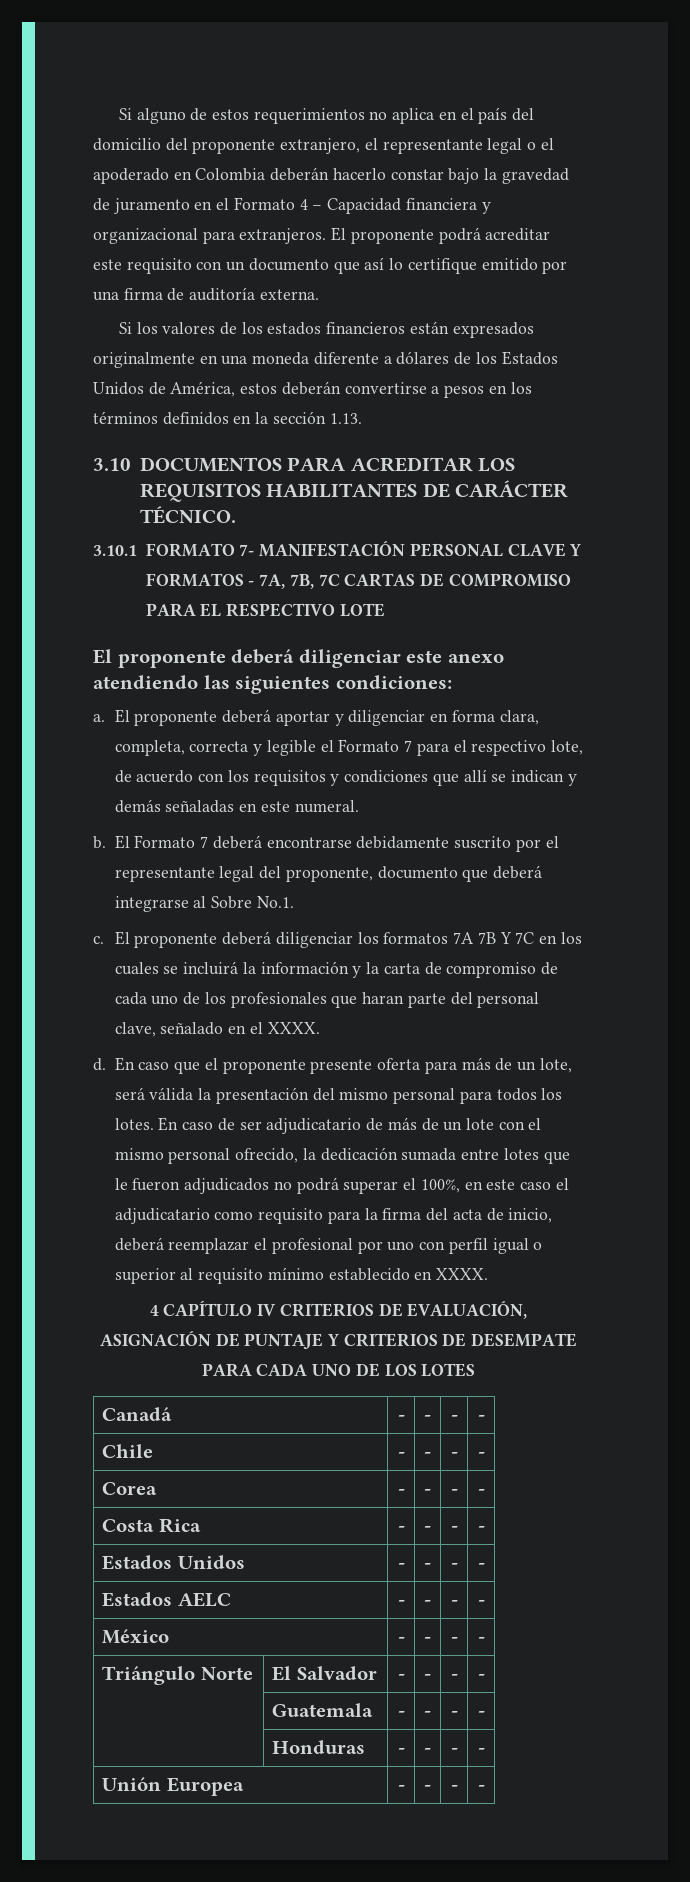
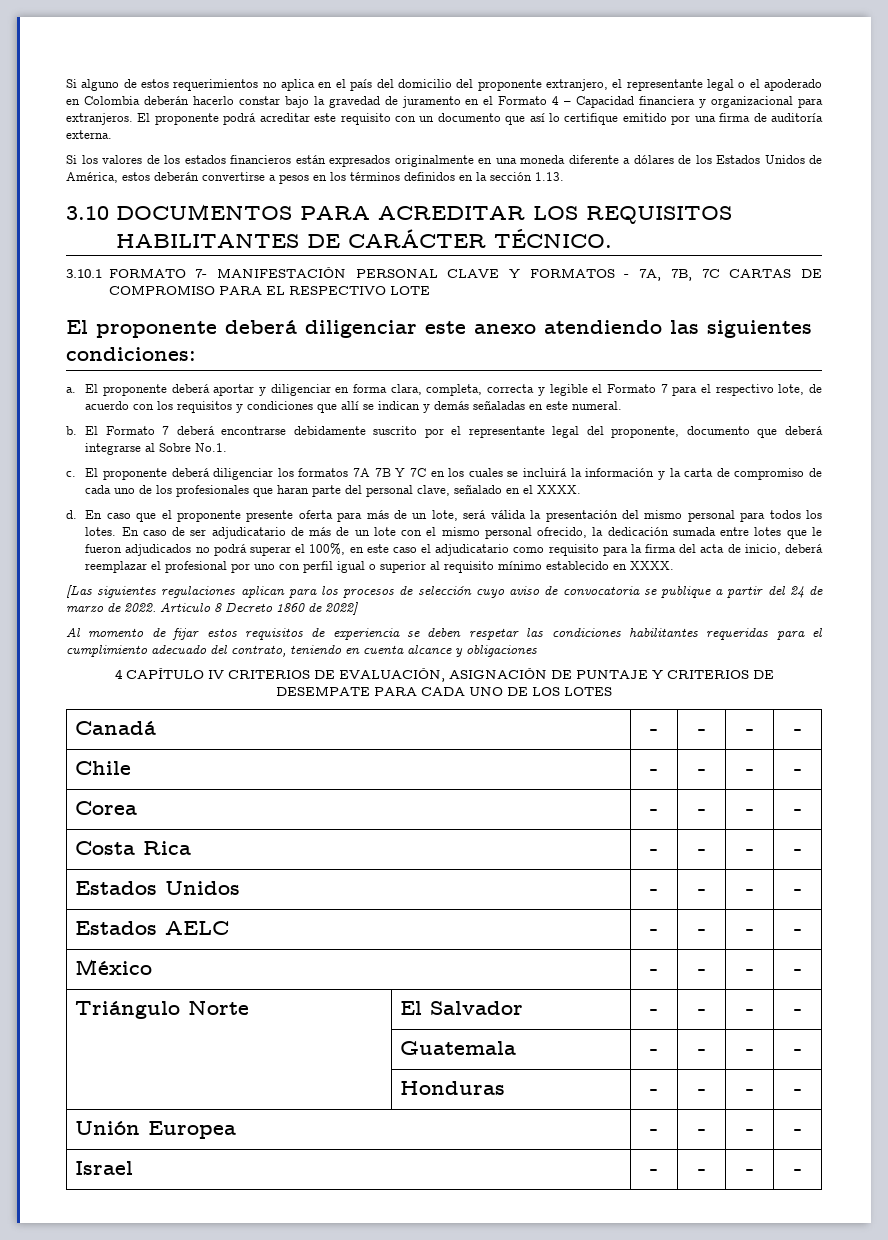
+ [Las siguientes regulaciones aplican para los procesos de selección cuyo aviso de convocatoria se publique a partir del 24 de marzo de 2022. Articulo 8 Decreto 1860 de 2022]
+ Al momento de fijar estos requisitos de experiencia se deben respetar las condiciones habilitantes requeridas para el cumplimiento adecuado del contrato, teniendo en cuenta alcance y obligaciones
+ Israel | - | - | - | -

